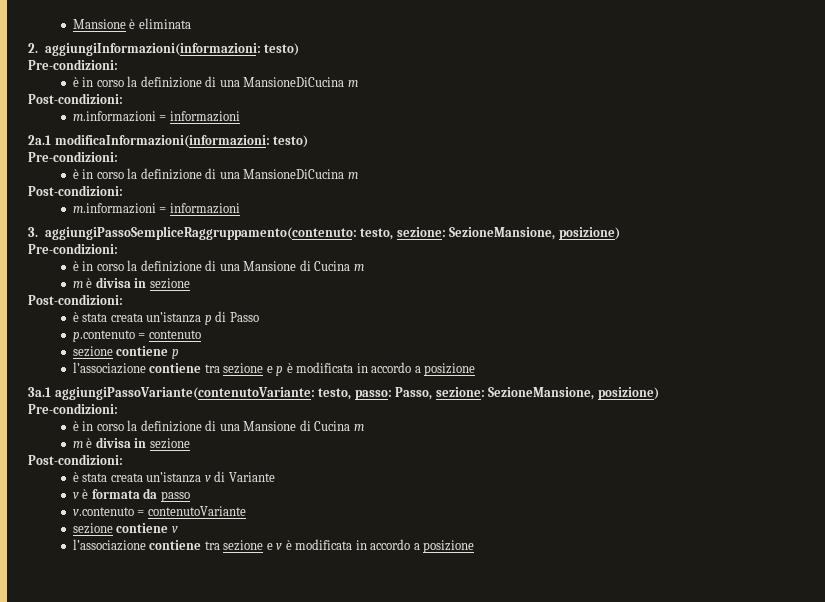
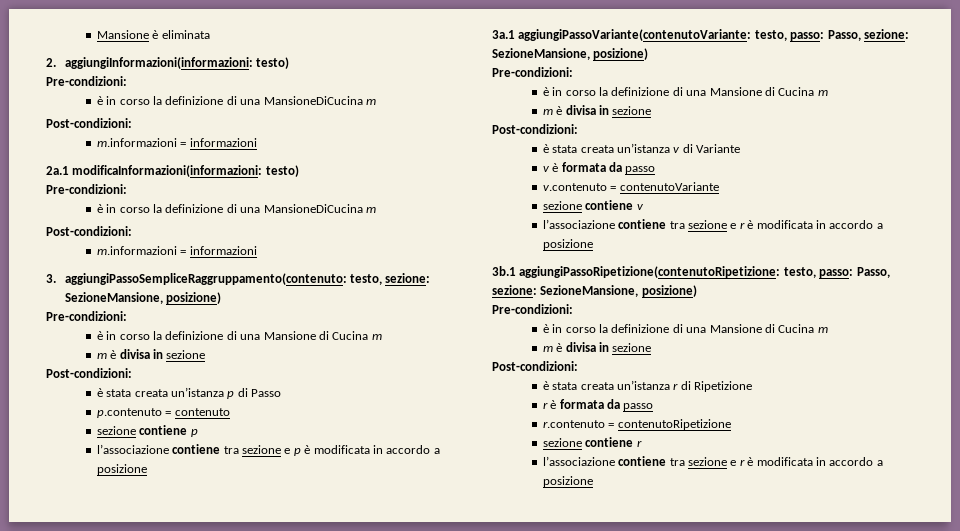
  sezione contiene v
- l’associazione contiene tra sezione e v è modificata in accordo a posizione
+ l’associazione contiene tra sezione e r è modificata in accordo a posizione
+ 3b.1 aggiungiPassoRipetizione(contenutoRipetizione: testo, passo: Passo, sezione: SezioneMansione, posizione)
+ Pre-condizioni:
+ è in corso la definizione di una Mansione di Cucina m
+ m è divisa in sezione
+ Post-condizioni:
+ è stata creata un’istanza r di Ripetizione
+ r è formata da passo
+ r.contenuto = contenutoRipetizione
+ sezione contiene r
+ l’associazione contiene tra sezione e r è modificata in accordo a posizione

